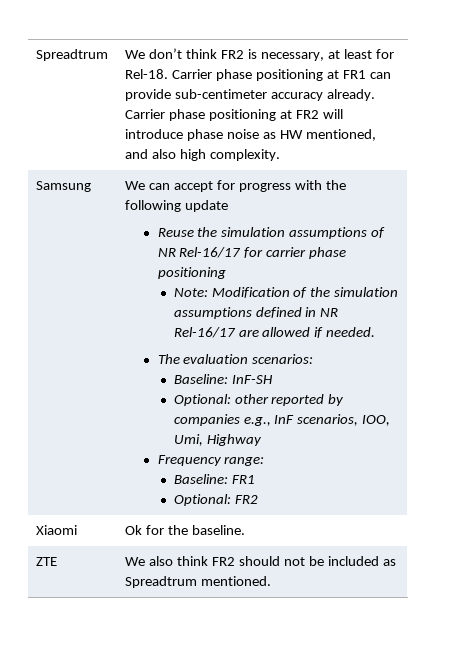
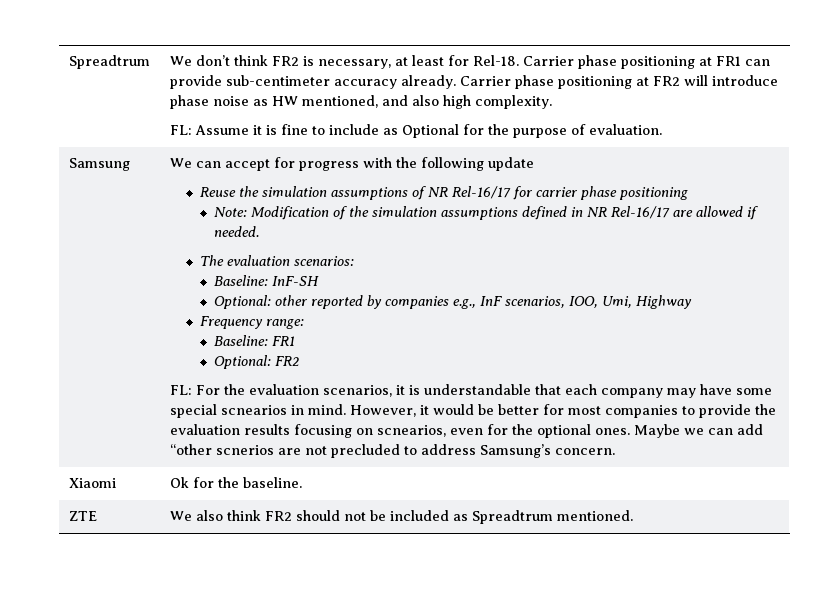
+ FL: Assume it is fine to include as Optional for the purpose of evaluation.
+ FL: For the evaluation scenarios, it is understandable that each company may have some special scnearios in mind. However, it would be better for most companies to provide the evaluation results focusing on scnearios, even for the optional ones. Maybe we can add “other scnerios are not precluded to address Samsung’s concern.

